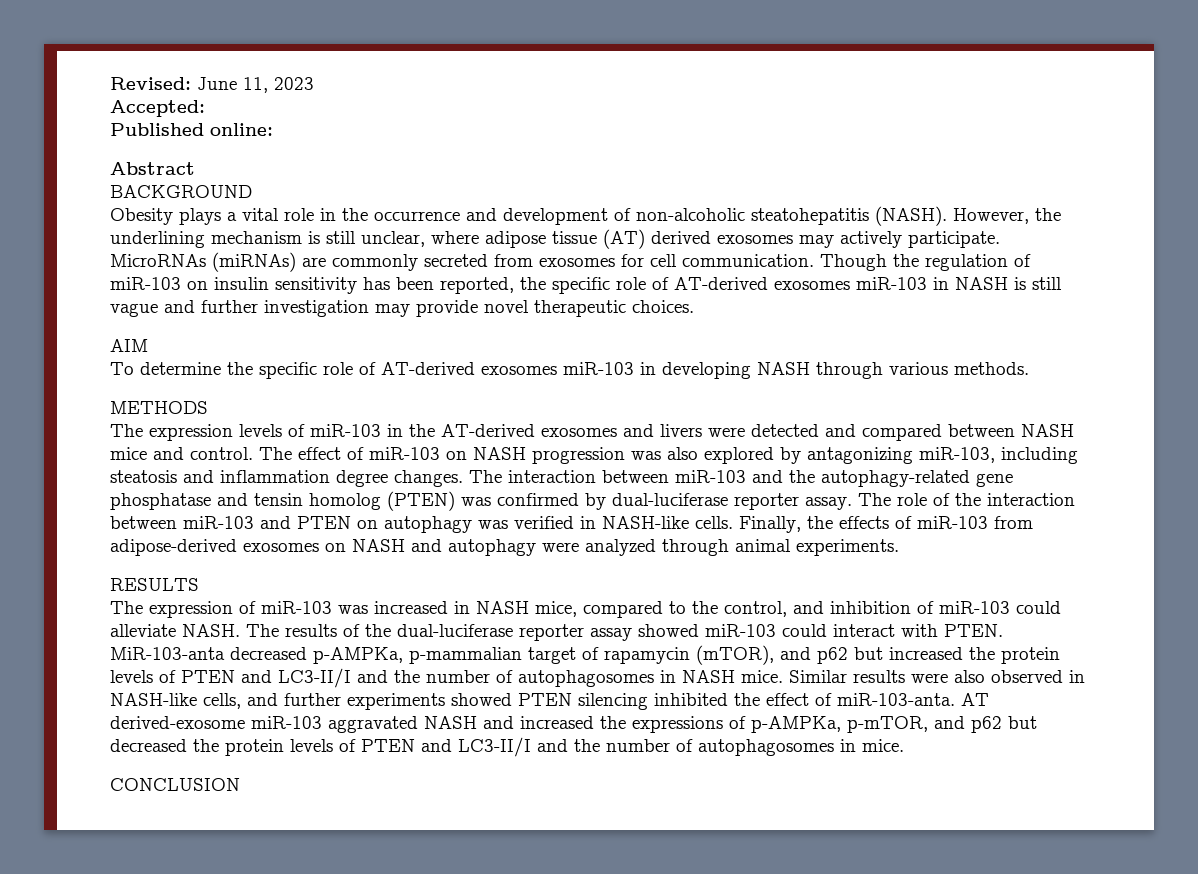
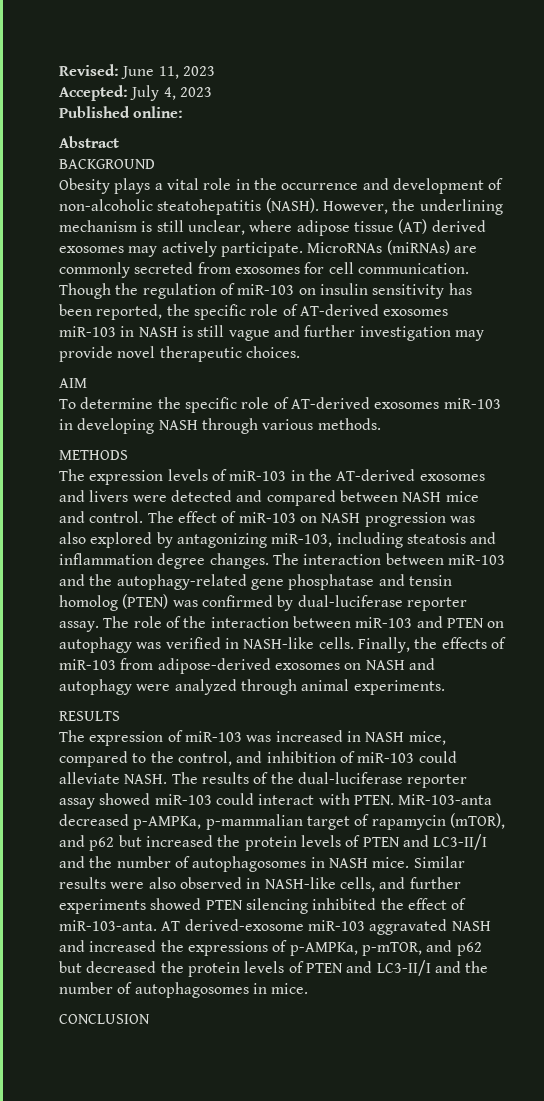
- Accepted:
+ Accepted: July 4, 2023

